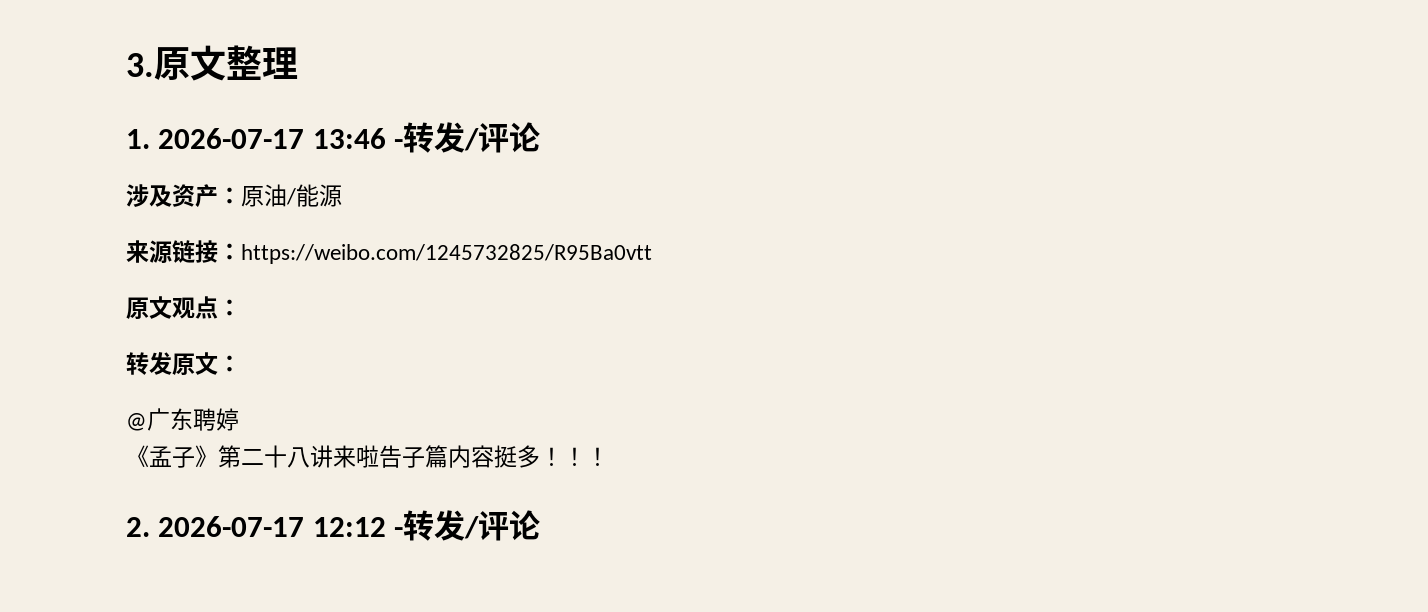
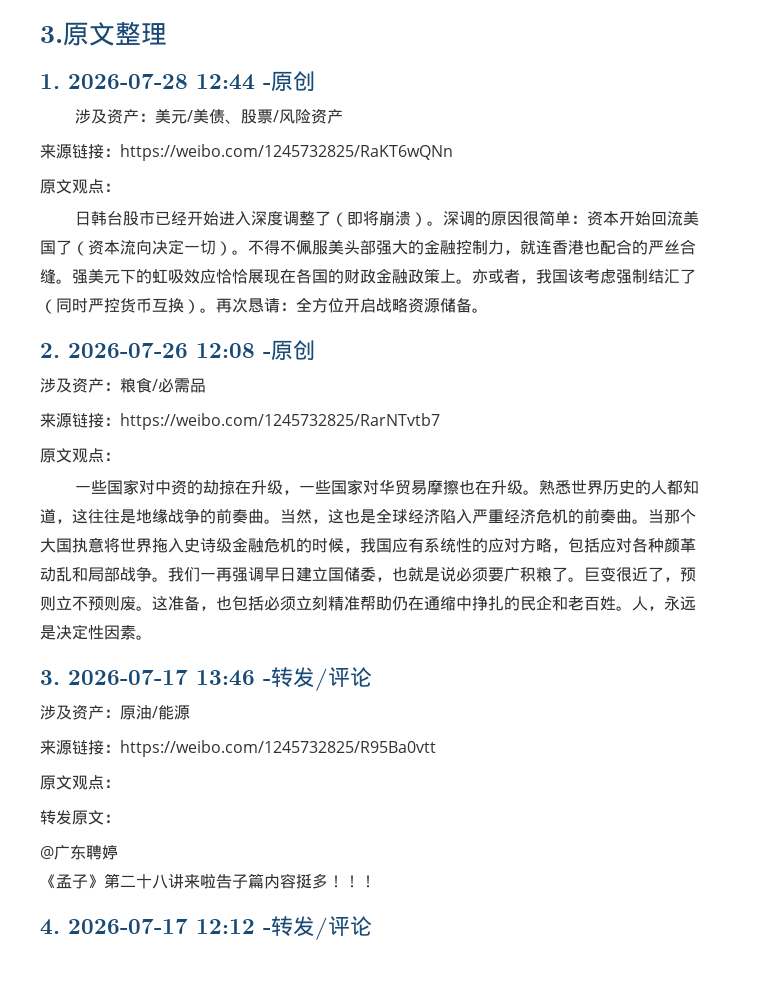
- 1. 2026-07-17 13:46 -转发/评论
+ 1. 2026-07-28 12:44 -原创
+ 涉及资产：美元/美债、股票/风险资产
+ 来源链接：https://weibo.com/1245732825/RaKT6wQNn
+ 原文观点：
+ 日韩台股市已经开始进入深度调整了（即将崩溃）。深调的原因很简单：资本开始回流美国了（资本流向决定一切）。不得不佩服美头部强大的金融控制力，就连香港也配合的严丝合缝。强美元下的虹吸效应恰恰展现在各国的财政金融政策上。亦或者，我国该考虑强制结汇了（同时严控货币互换）。再次恳请：全方位开启战略资源储备。
+ 2. 2026-07-26 12:08 -原创
+ 涉及资产：粮食/必需品
+ 来源链接：https://weibo.com/1245732825/RarNTvtb7
+ 原文观点：
+ 一些国家对中资的劫掠在升级，一些国家对华贸易摩擦也在升级。熟悉世界历史的人都知道，这往往是地缘战争的前奏曲。当然，这也是全球经济陷入严重经济危机的前奏曲。当那个大国执意将世界拖入史诗级金融危机的时候，我国应有系统性的应对方略，包括应对各种颜革动乱和局部战争。我们一再强调早日建立国储委，也就是说必须要广积粮了。巨变很近了，预则立不预则废。这准备，也包括必须立刻精准帮助仍在通缩中挣扎的民企和老百姓。人，永远是决定性因素。
+ 3. 2026-07-17 13:46 -转发/评论
- 2. 2026-07-17 12:12 -转发/评论
+ 4. 2026-07-17 12:12 -转发/评论

